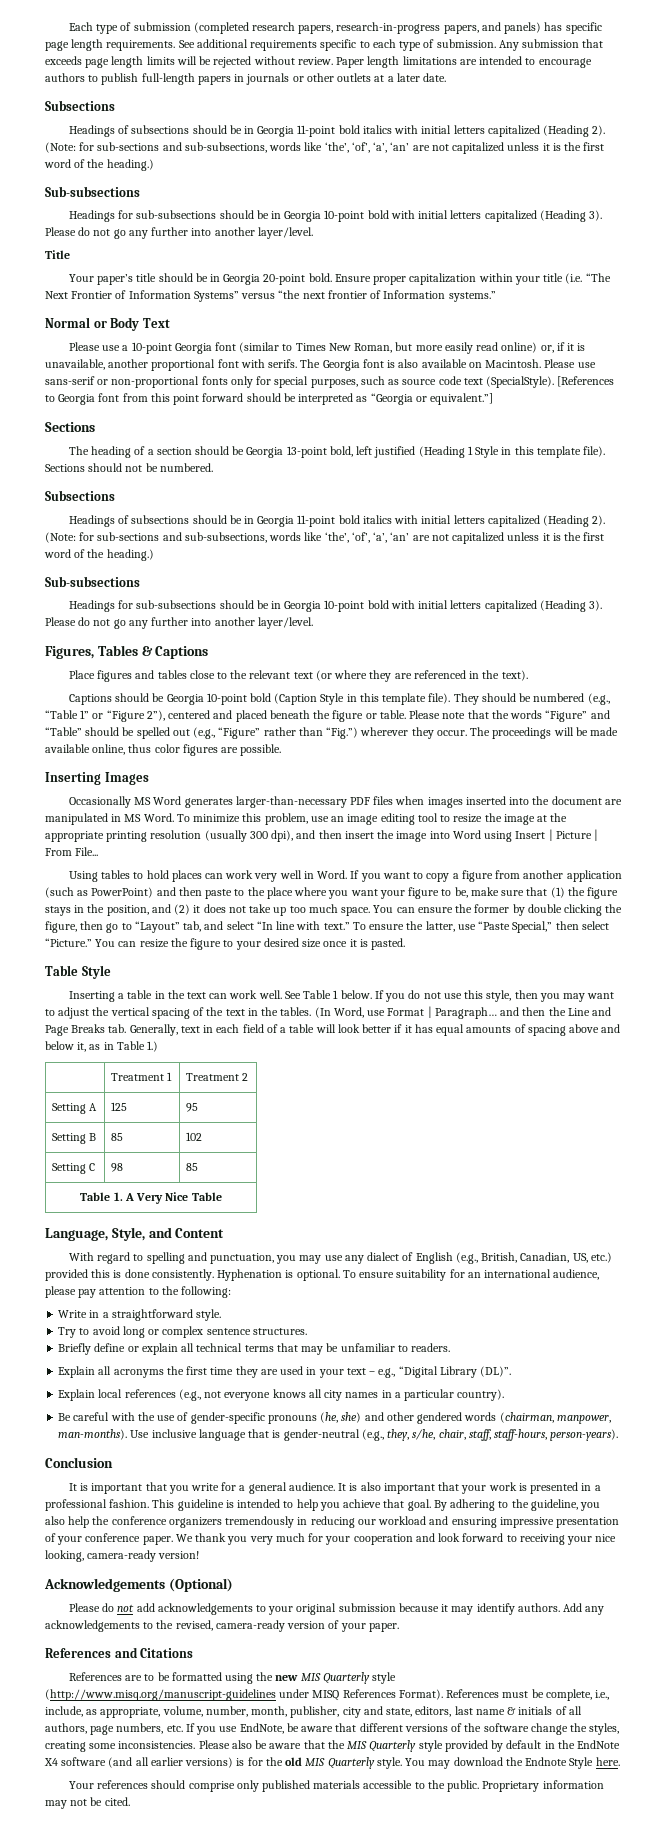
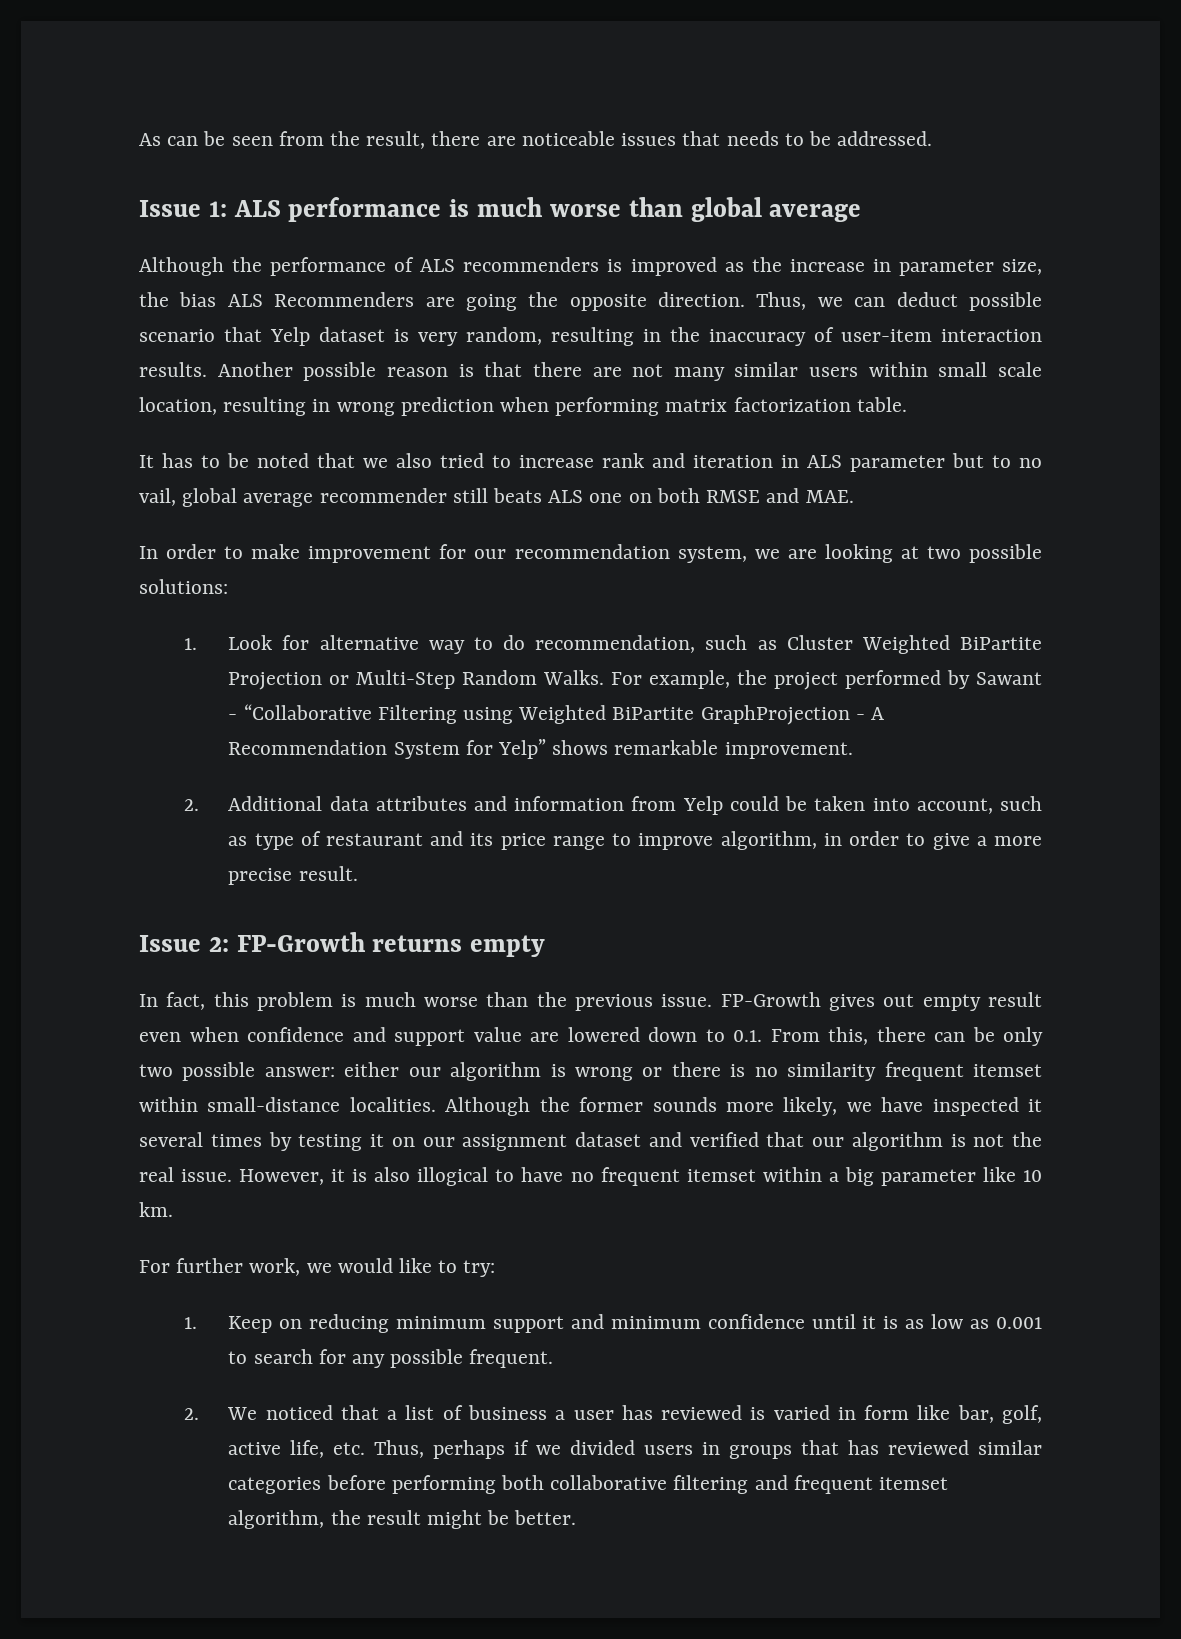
- Each type of submission (completed research papers, research-in-progress papers, and panels) has specific page length requirements. See additional requirements specific to each type of submission. Any submission that exceeds page length limits will be rejected without review. Paper length limitations are intended to encourage authors to publish full-length papers in journals or other outlets at a later date.
- Subsections
- Headings of subsections should be in Georgia 11-point bold italics with initial letters capitalized (Heading 2). (Note: for sub-sections and sub-subsections, words like ‘the’, ‘of’, ‘a’, ‘an’ are not capitalized unless it is the first word of the heading.)
- Sub-subsections
- Headings for sub-subsections should be in Georgia 10-point bold with initial letters capitalized (Heading 3). Please do not go any further into another layer/level.
- Title
- Your paper’s title should be in Georgia 20-point bold. Ensure proper capitalization within your title (i.e. “The Next Frontier of Information Systems” versus “the next frontier of Information systems.”
- Normal or Body Text
- Please use a 10-point Georgia font (similar to Times New Roman, but more easily read online) or, if it is unavailable, another proportional font with serifs. The Georgia font is also available on Macintosh. Please use sans-serif or non-proportional fonts only for special purposes, such as source code text (SpecialStyle). [References to Georgia font from this point forward should be interpreted as “Georgia or equivalent.”]
- Sections
- The heading of a section should be Georgia 13-point bold, left justified (Heading 1 Style in this template file). Sections should not be numbered.
- Subsections
- Headings of subsections should be in Georgia 11-point bold italics with initial letters capitalized (Heading 2). (Note: for sub-sections and sub-subsections, words like ‘the’, ‘of’, ‘a’, ‘an’ are not capitalized unless it is the first word of the heading.)
- Sub-subsections
- Headings for sub-subsections should be in Georgia 10-point bold with initial letters capitalized (Heading 3). Please do not go any further into another layer/level.
- Figures, Tables & Captions
- Place figures and tables close to the relevant text (or where they are referenced in the text).
- Captions should be Georgia 10-point bold (Caption Style in this template file). They should be numbered (e.g., “Table 1” or “Figure 2”), centered and placed beneath the figure or table. Please note that the words “Figure” and “Table” should be spelled out (e.g., “Figure” rather than “Fig.”) wherever they occur. The proceedings will be made available online, thus color figures are possible.
- Inserting Images
- Occasionally MS Word generates larger-than-necessary PDF files when images inserted into the document are manipulated in MS Word. To minimize this problem, use an image editing tool to resize the image at the appropriate printing resolution (usually 300 dpi), and then insert the image into Word using Insert | Picture | From File...
- Using tables to hold places can work very well in Word. If you want to copy a figure from another application (such as PowerPoint) and then paste to the place where you want your figure to be, make sure that (1) the figure stays in the position, and (2) it does not take up too much space. You can ensure the former by double clicking the figure, then go to “Layout” tab, and select “In line with text.” To ensure the latter, use “Paste Special,” then select “Picture.” You can resize the figure to your desired size once it is pasted.
- Table Style
- Inserting a table in the text can work well. See Table 1 below. If you do not use this style, then you may want to adjust the vertical spacing of the text in the tables. (In Word, use Format | Paragraph… and then the Line and Page Breaks tab. Generally, text in each field of a table will look better if it has equal amounts of spacing above and below it, as in Table 1.)
- | Treatment 1 | Treatment 2
- Setting A | 125 | 95
- Setting B | 85 | 102
- Setting C | 98 | 85
- Table 1. A Very Nice Table
- Language, Style, and Content
- With regard to spelling and punctuation, you may use any dialect of English (e.g., British, Canadian, US, etc.) provided this is done consistently. Hyphenation is optional. To ensure suitability for an international audience, please pay attention to the following:
- Write in a straightforward style.
- Try to avoid long or complex sentence structures.
- Briefly define or explain all technical terms that may be unfamiliar to readers.
- Explain all acronyms the first time they are used in your text – e.g., “Digital Library (DL)”.
- Explain local references (e.g., not everyone knows all city names in a particular country).
- Be careful with the use of gender-specific pronouns (he, she) and other gendered words (chairman, manpower, man-months). Use inclusive language that is gender-neutral (e.g., they, s/he, chair, staff, staff-hours, person-years).
- Conclusion
- It is important that you write for a general audience. It is also important that your work is presented in a professional fashion. This guideline is intended to help you achieve that goal. By adhering to the guideline, you also help the conference organizers tremendously in reducing our workload and ensuring impressive presentation of your conference paper. We thank you very much for your cooperation and look forward to receiving your nice looking, camera-ready version!
- Acknowledgements (Optional)
- Please do not add acknowledgements to your original submission because it may identify authors. Add any acknowledgements to the revised, camera-ready version of your paper.
- References and Citations
- References are to be formatted using the new MIS Quarterly style (http://www.misq.org/manuscript-guidelines under MISQ References Format). References must be complete, i.e., include, as appropriate, volume, number, month, publisher, city and state, editors, last name & initials of all authors, page numbers, etc. If you use EndNote, be aware that different versions of the software change the styles, creating some inconsistencies. Please also be aware that the MIS Quarterly style provided by default in the EndNote X4 software (and all earlier versions) is for the old MIS Quarterly style. You may download the Endnote Style here.
- Your references should comprise only published materials accessible to the public. Proprietary information may not be cited.
+ As can be seen from the result, there are noticeable issues that needs to be addressed.
+ Issue 1: ALS performance is much worse than global average
+ Although the performance of ALS recommenders is improved as the increase in parameter size, the bias ALS Recommenders are going the opposite direction. Thus, we can deduct possible scenario that Yelp dataset is very random, resulting in the inaccuracy of user-item interaction results. Another possible reason is that there are not many similar users within small scale location, resulting in wrong prediction when performing matrix factorization table.
+ It has to be noted that we also tried to increase rank and iteration in ALS parameter but to no vail, global average recommender still beats ALS one on both RMSE and MAE.
+ In order to make improvement for our recommendation system, we are looking at two possible solutions:
+ 1. Look for alternative way to do recommendation, such as Cluster Weighted BiPartite Projection or Multi-Step Random Walks. For example, the project performed by Sawant - “Collaborative Filtering using Weighted BiPartite GraphProjection - A Recommendation System for Yelp” shows remarkable improvement.
+ 2. Additional data attributes and information from Yelp could be taken into account, such as type of restaurant and its price range to improve algorithm, in order to give a more precise result.
+ Issue 2: FP-Growth returns empty
+ In fact, this problem is much worse than the previous issue. FP-Growth gives out empty result even when confidence and support value are lowered down to 0.1. From this, there can be only two possible answer: either our algorithm is wrong or there is no similarity frequent itemset within small-distance localities. Although the former sounds more likely, we have inspected it several times by testing it on our assignment dataset and verified that our algorithm is not the real issue. However, it is also illogical to have no frequent itemset within a big parameter like 10 km.
+ For further work, we would like to try:
+ 1. Keep on reducing minimum support and minimum confidence until it is as low as 0.001 to search for any possible frequent.
+ 2. We noticed that a list of business a user has reviewed is varied in form like bar, golf, active life, etc. Thus, perhaps if we divided users in groups that has reviewed similar categories before performing both collaborative filtering and frequent itemset algorithm, the result might be better.

